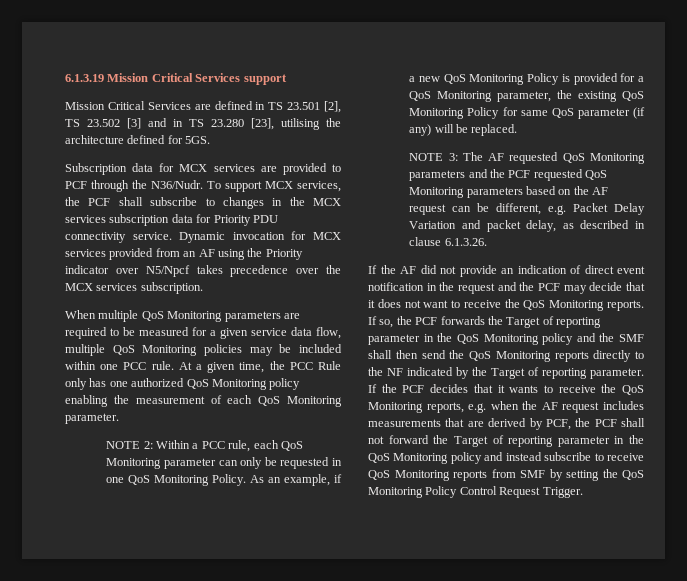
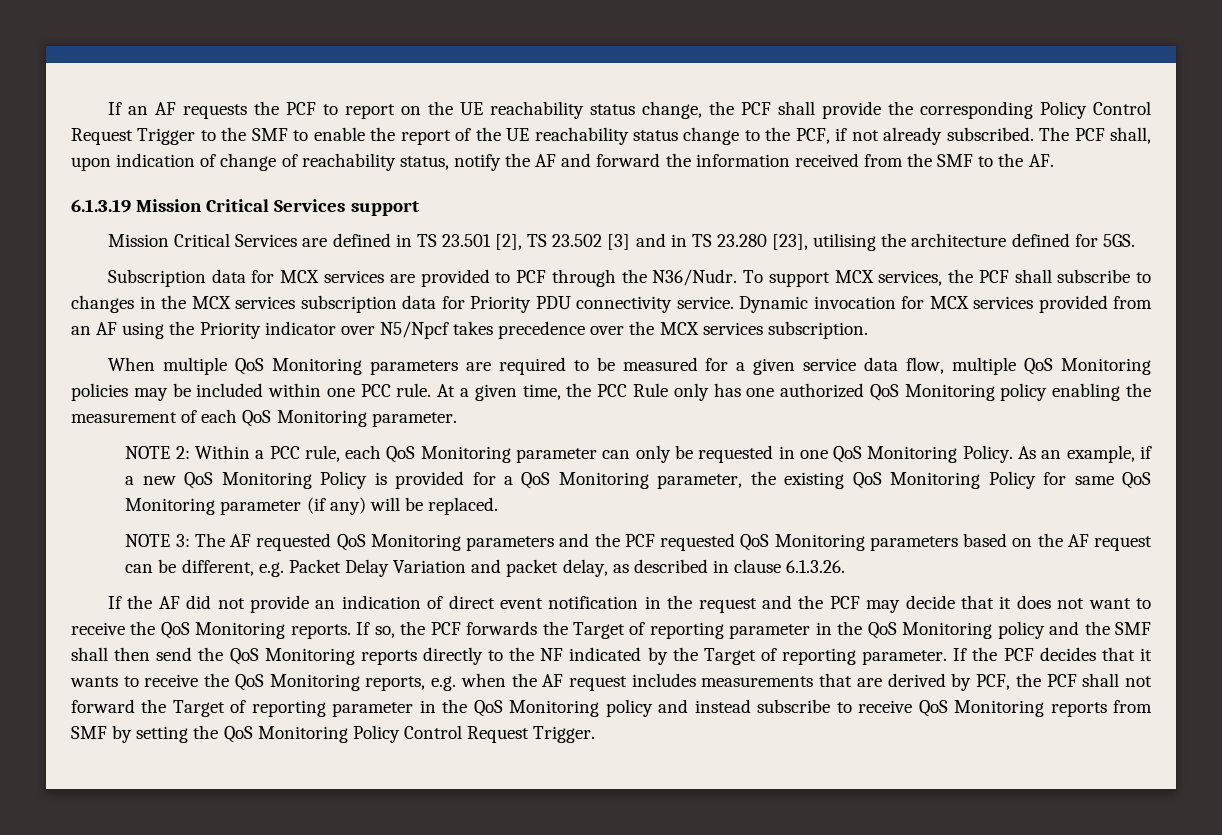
+ If an AF requests the PCF to report on the UE reachability status change, the PCF shall provide the corresponding Policy Control Request Trigger to the SMF to enable the report of the UE reachability status change to the PCF, if not already subscribed. The PCF shall, upon indication of change of reachability status, notify the AF and forward the information received from the SMF to the AF.
- As an example, if a new QoS Monitoring Policy is provided for a QoS Monitoring parameter, the existing QoS Monitoring Policy for same QoS parameter (if any) will be replaced.
+ As an example, if a new QoS Monitoring Policy is provided for a QoS Monitoring parameter, the existing QoS Monitoring Policy for same QoS Monitoring parameter (if any) will be replaced.

